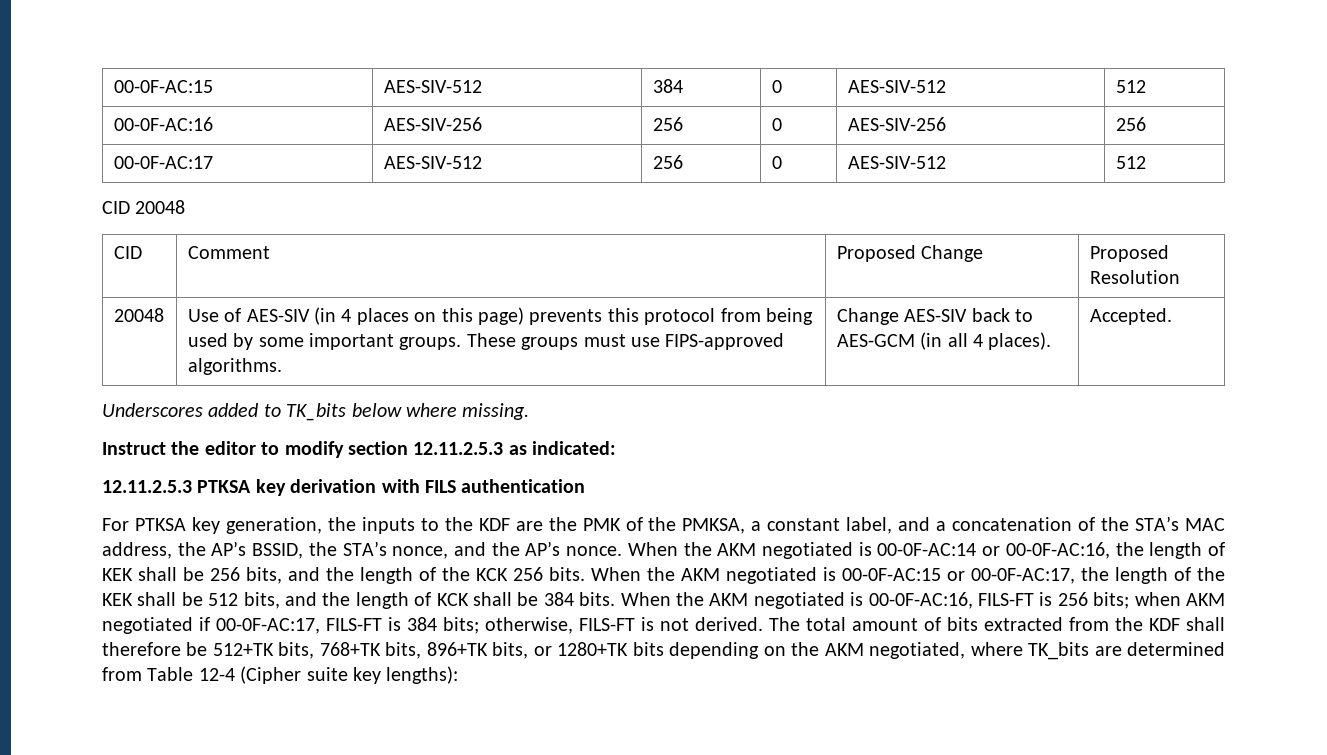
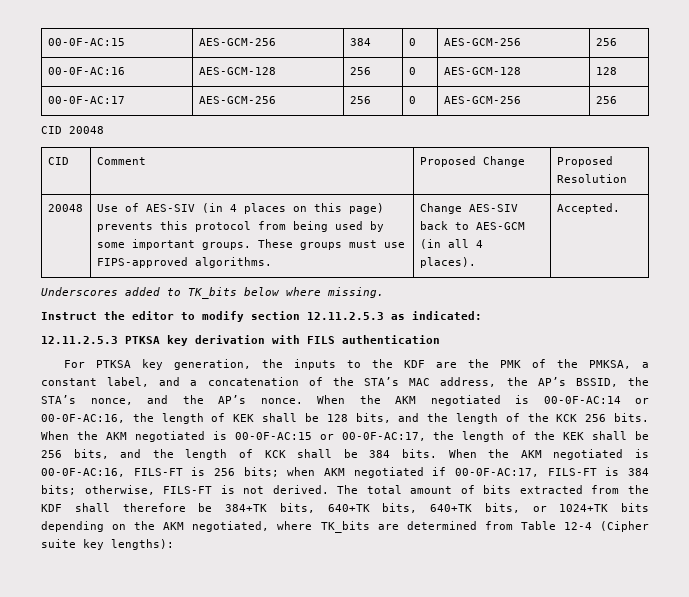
- 00-0F-AC:15 | AES-SIV-512 | 384 | 0 | AES-SIV-512 | 512
+ 00-0F-AC:15 | AES-GCM-256 | 384 | 0 | AES-GCM-256 | 256
- 00-0F-AC:16 | AES-SIV-256 | 256 | 0 | AES-SIV-256 | 256
+ 00-0F-AC:16 | AES-GCM-128 | 256 | 0 | AES-GCM-128 | 128
- 00-0F-AC:17 | AES-SIV-512 | 256 | 0 | AES-SIV-512 | 512
+ 00-0F-AC:17 | AES-GCM-256 | 256 | 0 | AES-GCM-256 | 256
- When the AKM negotiated is 00-0F-AC:14 or 00-0F-AC:16, the length of KEK shall be 256 bits, and the length of the KCK 256 bits.
+ When the AKM negotiated is 00-0F-AC:14 or 00-0F-AC:16, the length of KEK shall be 128 bits, and the length of the KCK 256 bits.
- When the AKM negotiated is 00-0F-AC:15 or 00-0F-AC:17, the length of the KEK shall be 512 bits, and the length of KCK shall be 384 bits.
+ When the AKM negotiated is 00-0F-AC:15 or 00-0F-AC:17, the length of the KEK shall be 256 bits, and the length of KCK shall be 384 bits.
- The total amount of bits extracted from the KDF shall therefore be 512+TK bits, 768+TK bits, 896+TK bits, or 1280+TK bits depending on the AKM negotiated, where TK_bits are determined from Table 12-4 (Cipher suite key lengths):
+ The total amount of bits extracted from the KDF shall therefore be 384+TK bits, 640+TK bits, 640+TK bits, or 1024+TK bits depending on the AKM negotiated, where TK_bits are determined from Table 12-4 (Cipher suite key lengths):

